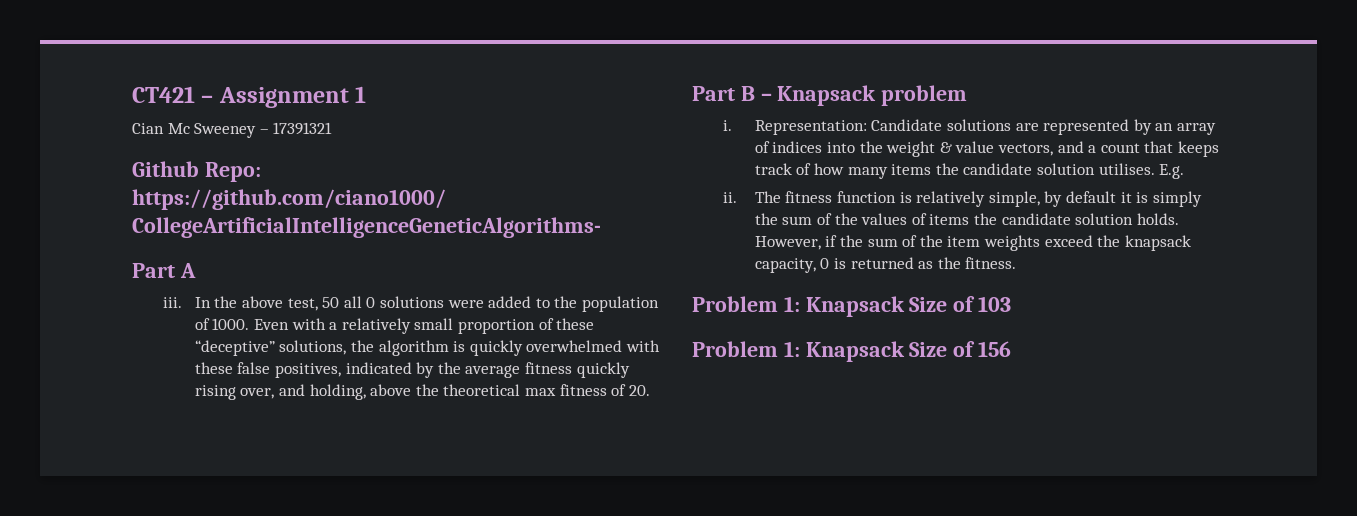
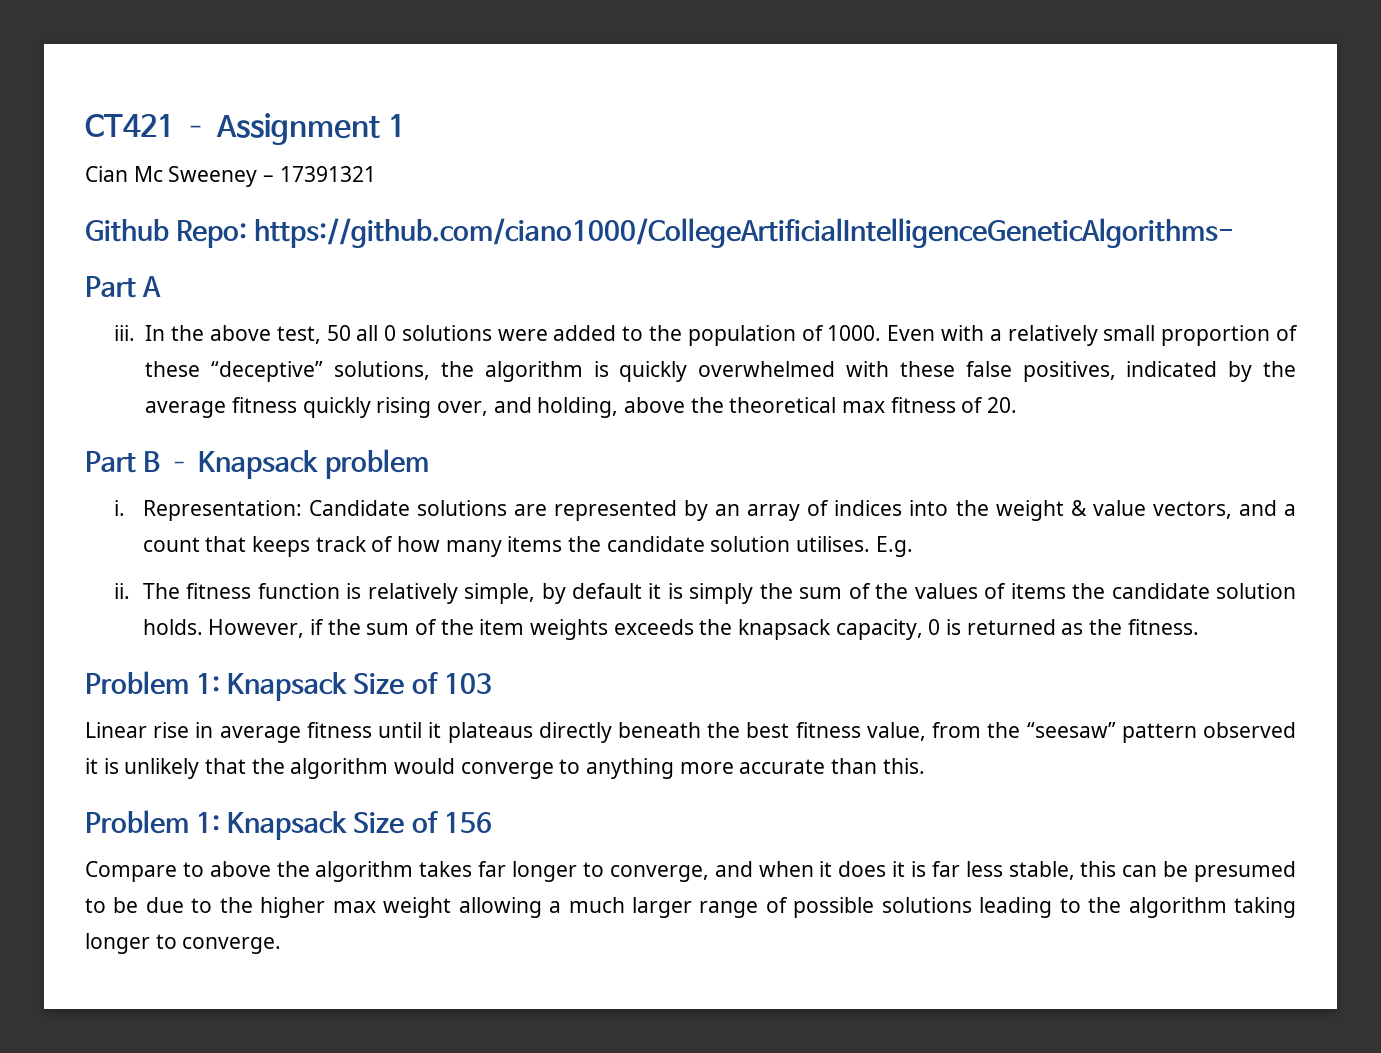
- However, if the sum of the item weights exceed the knapsack capacity, 0 is returned as the fitness.
+ However, if the sum of the item weights exceeds the knapsack capacity, 0 is returned as the fitness.
+ Linear rise in average fitness until it plateaus directly beneath the best fitness value, from the “seesaw” pattern observed it is unlikely that the algorithm would converge to anything more accurate than this.
+ Compare to above the algorithm takes far longer to converge, and when it does it is far less stable, this can be presumed to be due to the higher max weight allowing a much larger range of possible solutions leading to the algorithm taking longer to converge.

